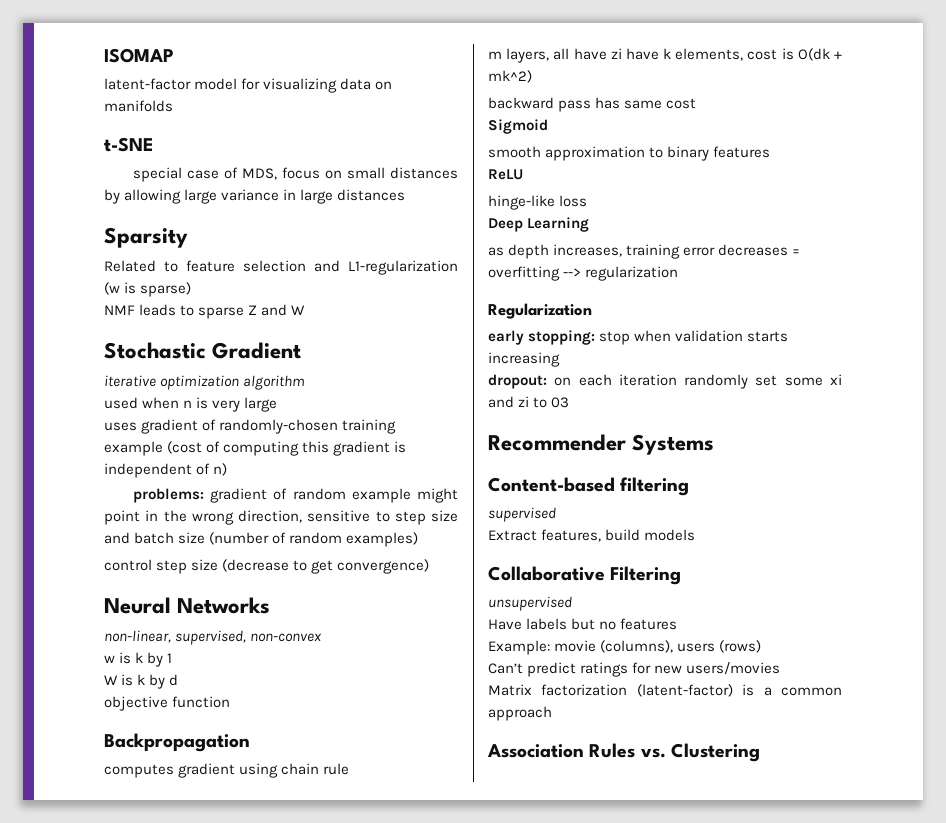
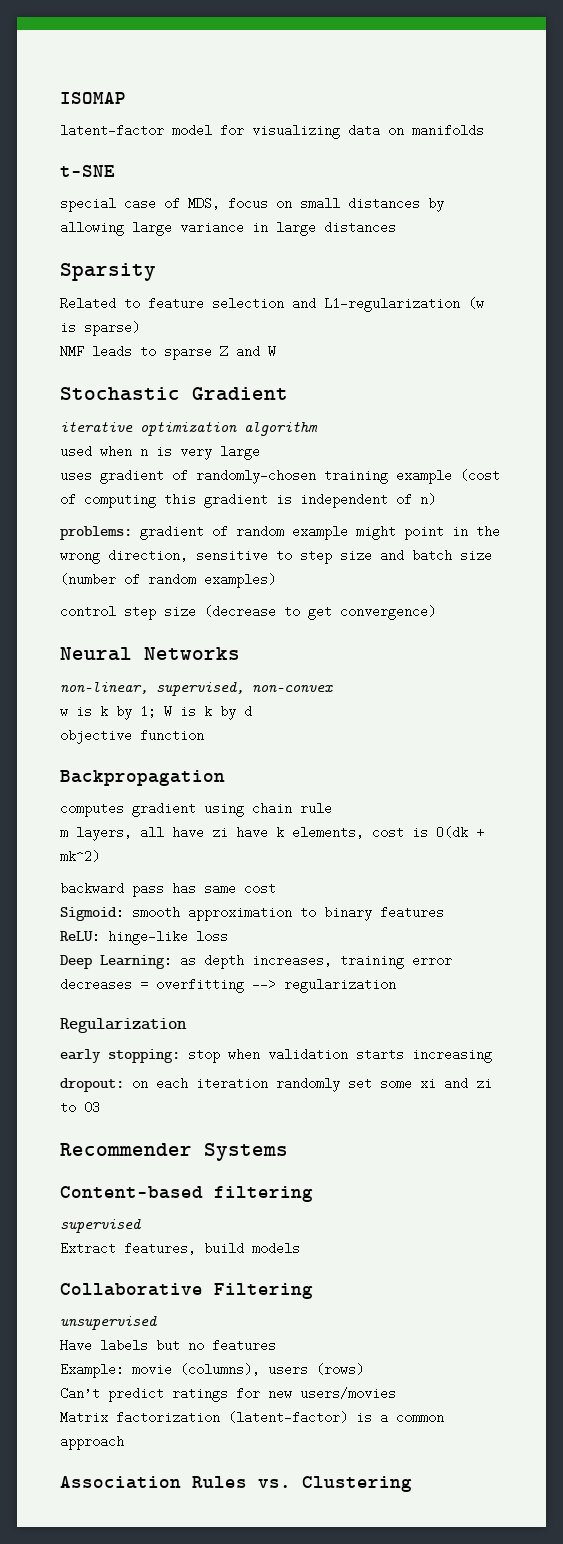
- w is k by 1
- W is k by d
+ w is k by 1; W is k by d
- Sigmoid
- smooth approximation to binary features
+ Sigmoid: smooth approximation to binary features
- ReLU
- hinge-like loss
+ ReLU: hinge-like loss
- Deep Learning
- as depth increases, training error decreases = overfitting --> regularization
+ Deep Learning: as depth increases, training error decreases = overfitting --> regularization

